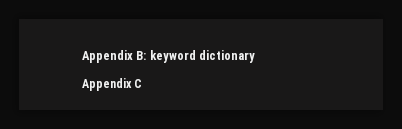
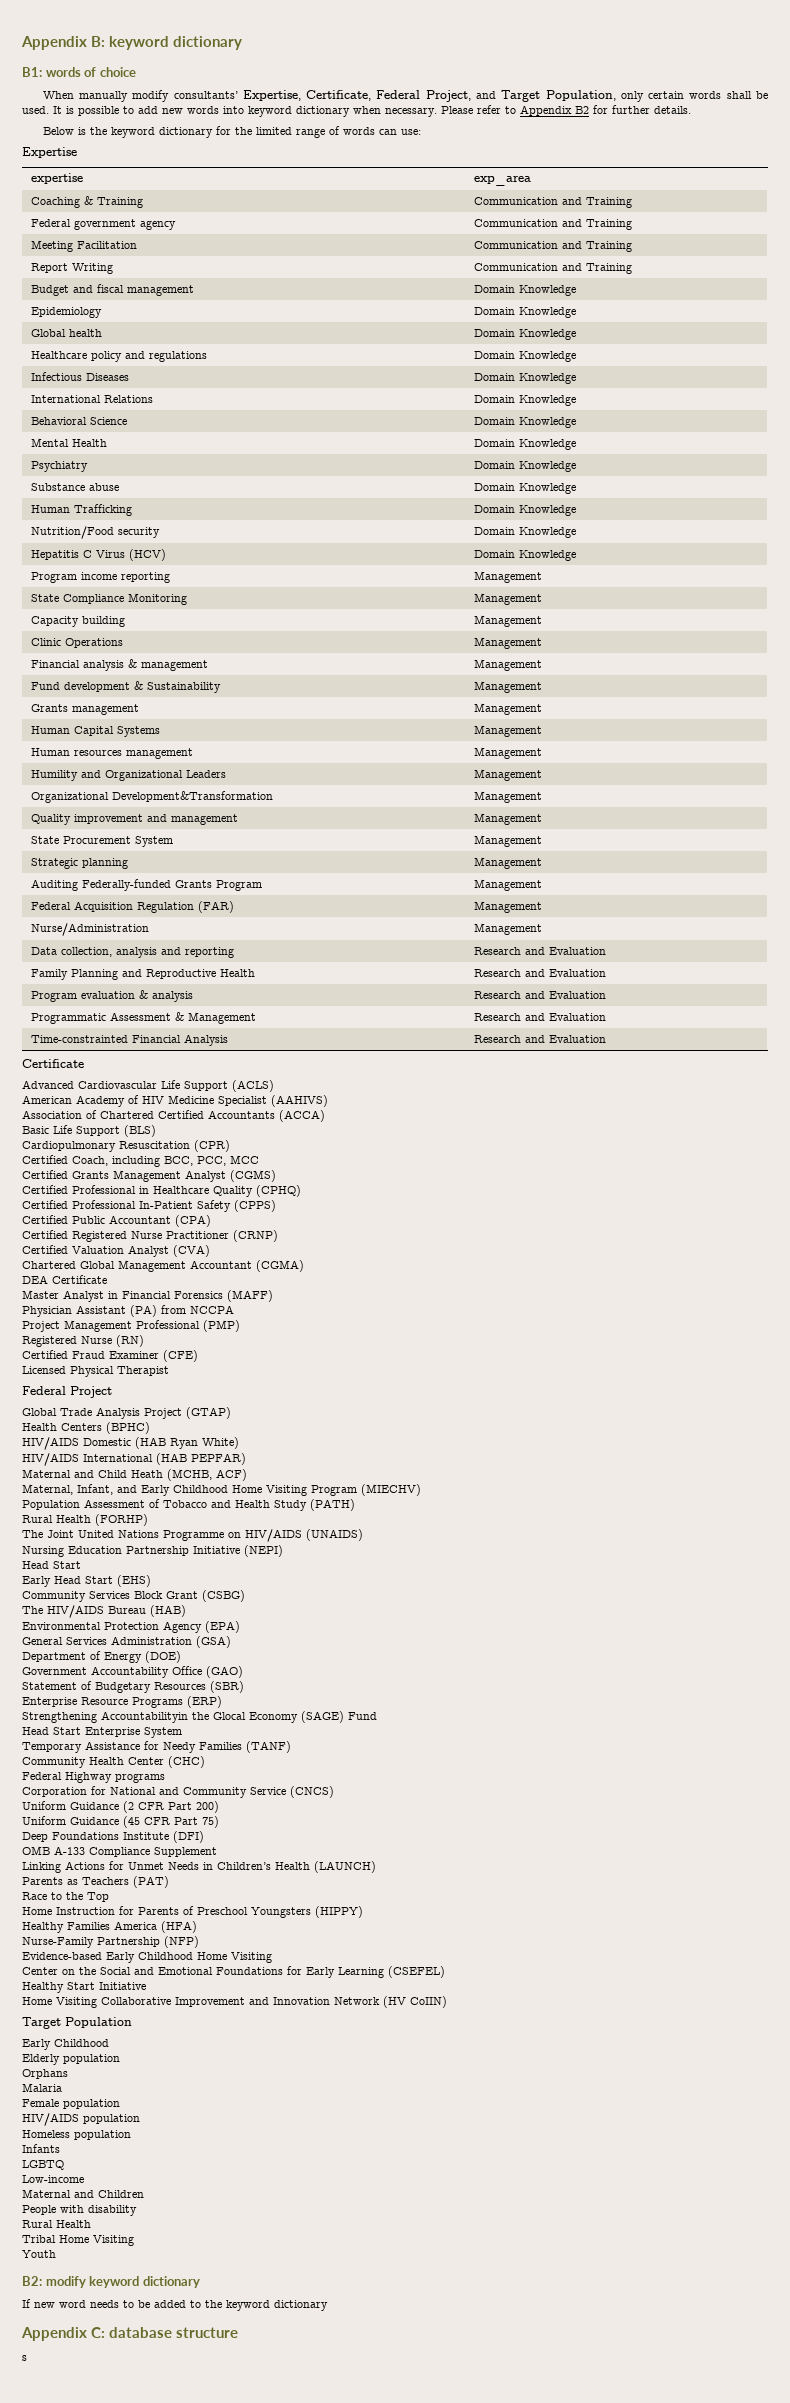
- Appendix C
+ B1: words of choice
+ When manually modify consultants’ Expertise, Certificate, Federal Project, and Target Population, only certain words shall be used. It is possible to add new words into keyword dictionary when necessary. Please refer to Appendix B2 for further details.
+ Below is the keyword dictionary for the limited range of words can use:
+ Expertise
+ expertise | exp_area
+ Coaching & Training | Communication and Training
+ Federal government agency | Communication and Training
+ Meeting Facilitation | Communication and Training
+ Report Writing | Communication and Training
+ Budget and fiscal management | Domain Knowledge
+ Epidemiology | Domain Knowledge
+ Global health | Domain Knowledge
+ Healthcare policy and regulations | Domain Knowledge
+ Infectious Diseases | Domain Knowledge
+ International Relations | Domain Knowledge
+ Behavioral Science | Domain Knowledge
+ Mental Health | Domain Knowledge
+ Psychiatry | Domain Knowledge
+ Substance abuse | Domain Knowledge
+ Human Trafficking | Domain Knowledge
+ Nutrition/Food security | Domain Knowledge
+ Hepatitis C Virus (HCV) | Domain Knowledge
+ Program income reporting | Management
+ State Compliance Monitoring | Management
+ Capacity building | Management
+ Clinic Operations | Management
+ Financial analysis & management | Management
+ Fund development & Sustainability | Management
+ Grants management | Management
+ Human Capital Systems | Management
+ Human resources management | Management
+ Humility and Organizational Leaders | Management
+ Organizational Development&Transformation | Management
+ Quality improvement and management | Management
+ State Procurement System | Management
+ Strategic planning | Management
+ Auditing Federally-funded Grants Program | Management
+ Federal Acquisition Regulation (FAR) | Management
+ Nurse/Administration | Management
+ Data collection, analysis and reporting | Research and Evaluation
+ Family Planning and Reproductive Health | Research and Evaluation
+ Program evaluation & analysis | Research and Evaluation
+ Programmatic Assessment & Management | Research and Evaluation
+ Time-constrainted Financial Analysis | Research and Evaluation
+ Certificate
+ Advanced Cardiovascular Life Support (ACLS)
+ American Academy of HIV Medicine Specialist (AAHIVS)
+ Association of Chartered Certified Accountants (ACCA)
+ Basic Life Support (BLS)
+ Cardiopulmonary Resuscitation (CPR)
+ Certified Coach, including BCC, PCC, MCC
+ Certified Grants Management Analyst (CGMS)
+ Certified Professional in Healthcare Quality (CPHQ)
+ Certified Professional In-Patient Safety (CPPS)
+ Certified Public Accountant (CPA)
+ Certified Registered Nurse Practitioner (CRNP)
+ Certified Valuation Analyst (CVA)
+ Chartered Global Management Accountant (CGMA)
+ DEA Certificate
+ Master Analyst in Financial Forensics (MAFF)
+ Physician Assistant (PA) from NCCPA
+ Project Management Professional (PMP)
+ Registered Nurse (RN)
+ Certified Fraud Examiner (CFE)
+ Licensed Physical Therapist
+ Federal Project
+ Global Trade Analysis Project (GTAP)
+ Health Centers (BPHC)
+ HIV/AIDS Domestic (HAB Ryan White)
+ HIV/AIDS International (HAB PEPFAR)
+ Maternal and Child Heath (MCHB, ACF)
+ Maternal, Infant, and Early Childhood Home Visiting Program (MIECHV)
+ Population Assessment of Tobacco and Health Study (PATH)
+ Rural Health (FORHP)
+ The Joint United Nations Programme on HIV/AIDS (UNAIDS)
+ Nursing Education Partnership Initiative (NEPI)
+ Head Start
+ Early Head Start (EHS)
+ Community Services Block Grant (CSBG)
+ The HIV/AIDS Bureau (HAB)
+ Environmental Protection Agency (EPA)
+ General Services Administration (GSA)
+ Department of Energy (DOE)
+ Government Accountability Office (GAO)
+ Statement of Budgetary Resources (SBR)
+ Enterprise Resource Programs (ERP)
+ Strengthening Accountabilityin the Glocal Economy (SAGE) Fund
+ Head Start Enterprise System
+ Temporary Assistance for Needy Families (TANF)
+ Community Health Center (CHC)
+ Federal Highway programs
+ Corporation for National and Community Service (CNCS)
+ Uniform Guidance (2 CFR Part 200)
+ Uniform Guidance (45 CFR Part 75)
+ Deep Foundations Institute (DFI)
+ OMB A-133 Compliance Supplement
+ Linking Actions for Unmet Needs in Children’s Health (LAUNCH)
+ Parents as Teachers (PAT)
+ Race to the Top
+ Home Instruction for Parents of Preschool Youngsters (HIPPY)
+ Healthy Families America (HFA)
+ Nurse-Family Partnership (NFP)
+ Evidence-based Early Childhood Home Visiting
+ Center on the Social and Emotional Foundations for Early Learning (CSEFEL)
+ Healthy Start Initiative
+ Home Visiting Collaborative Improvement and Innovation Network (HV CoIIN)
+ Target Population
+ Early Childhood
+ Elderly population
+ Orphans
+ Malaria
+ Female population
+ HIV/AIDS population
+ Homeless population
+ Infants
+ LGBTQ
+ Low-income
+ Maternal and Children
+ People with disability
+ Rural Health
+ Tribal Home Visiting
+ Youth
+ B2: modify keyword dictionary
+ If new word needs to be added to the keyword dictionary
+ Appendix C: database structure
+ s

